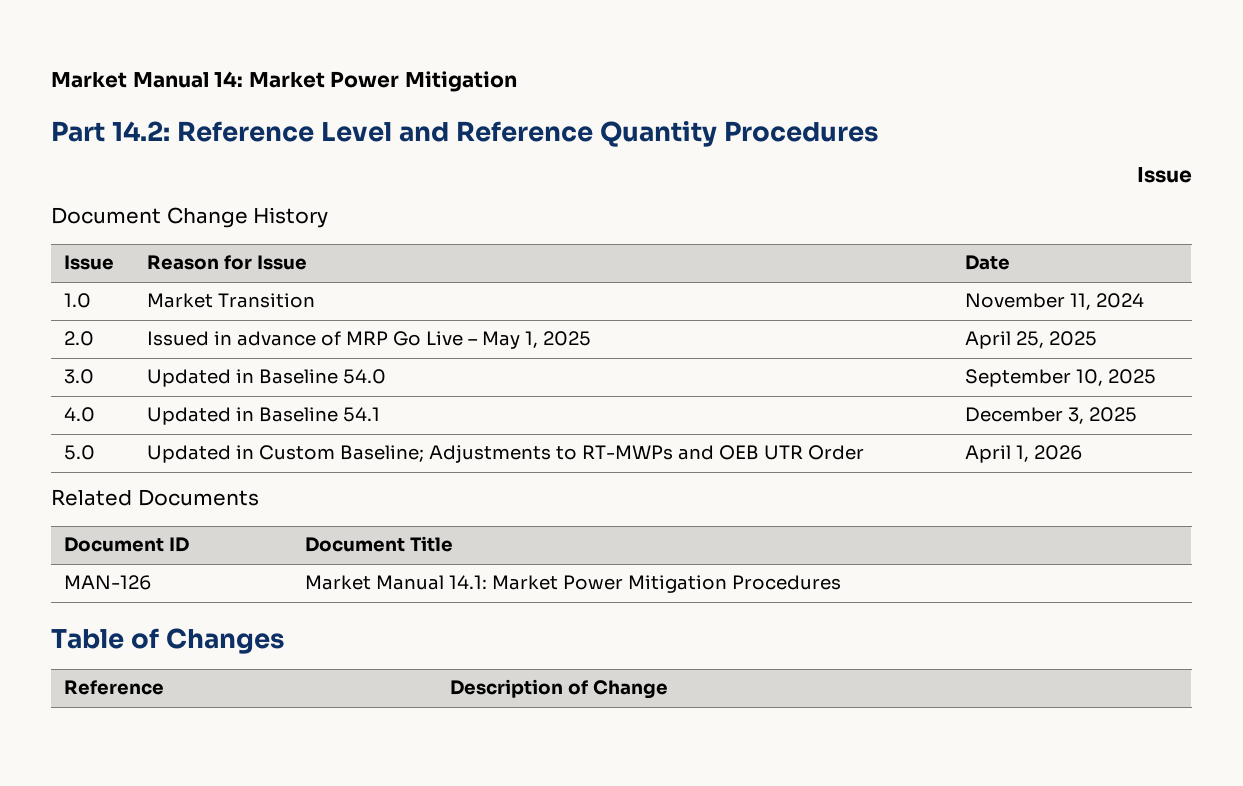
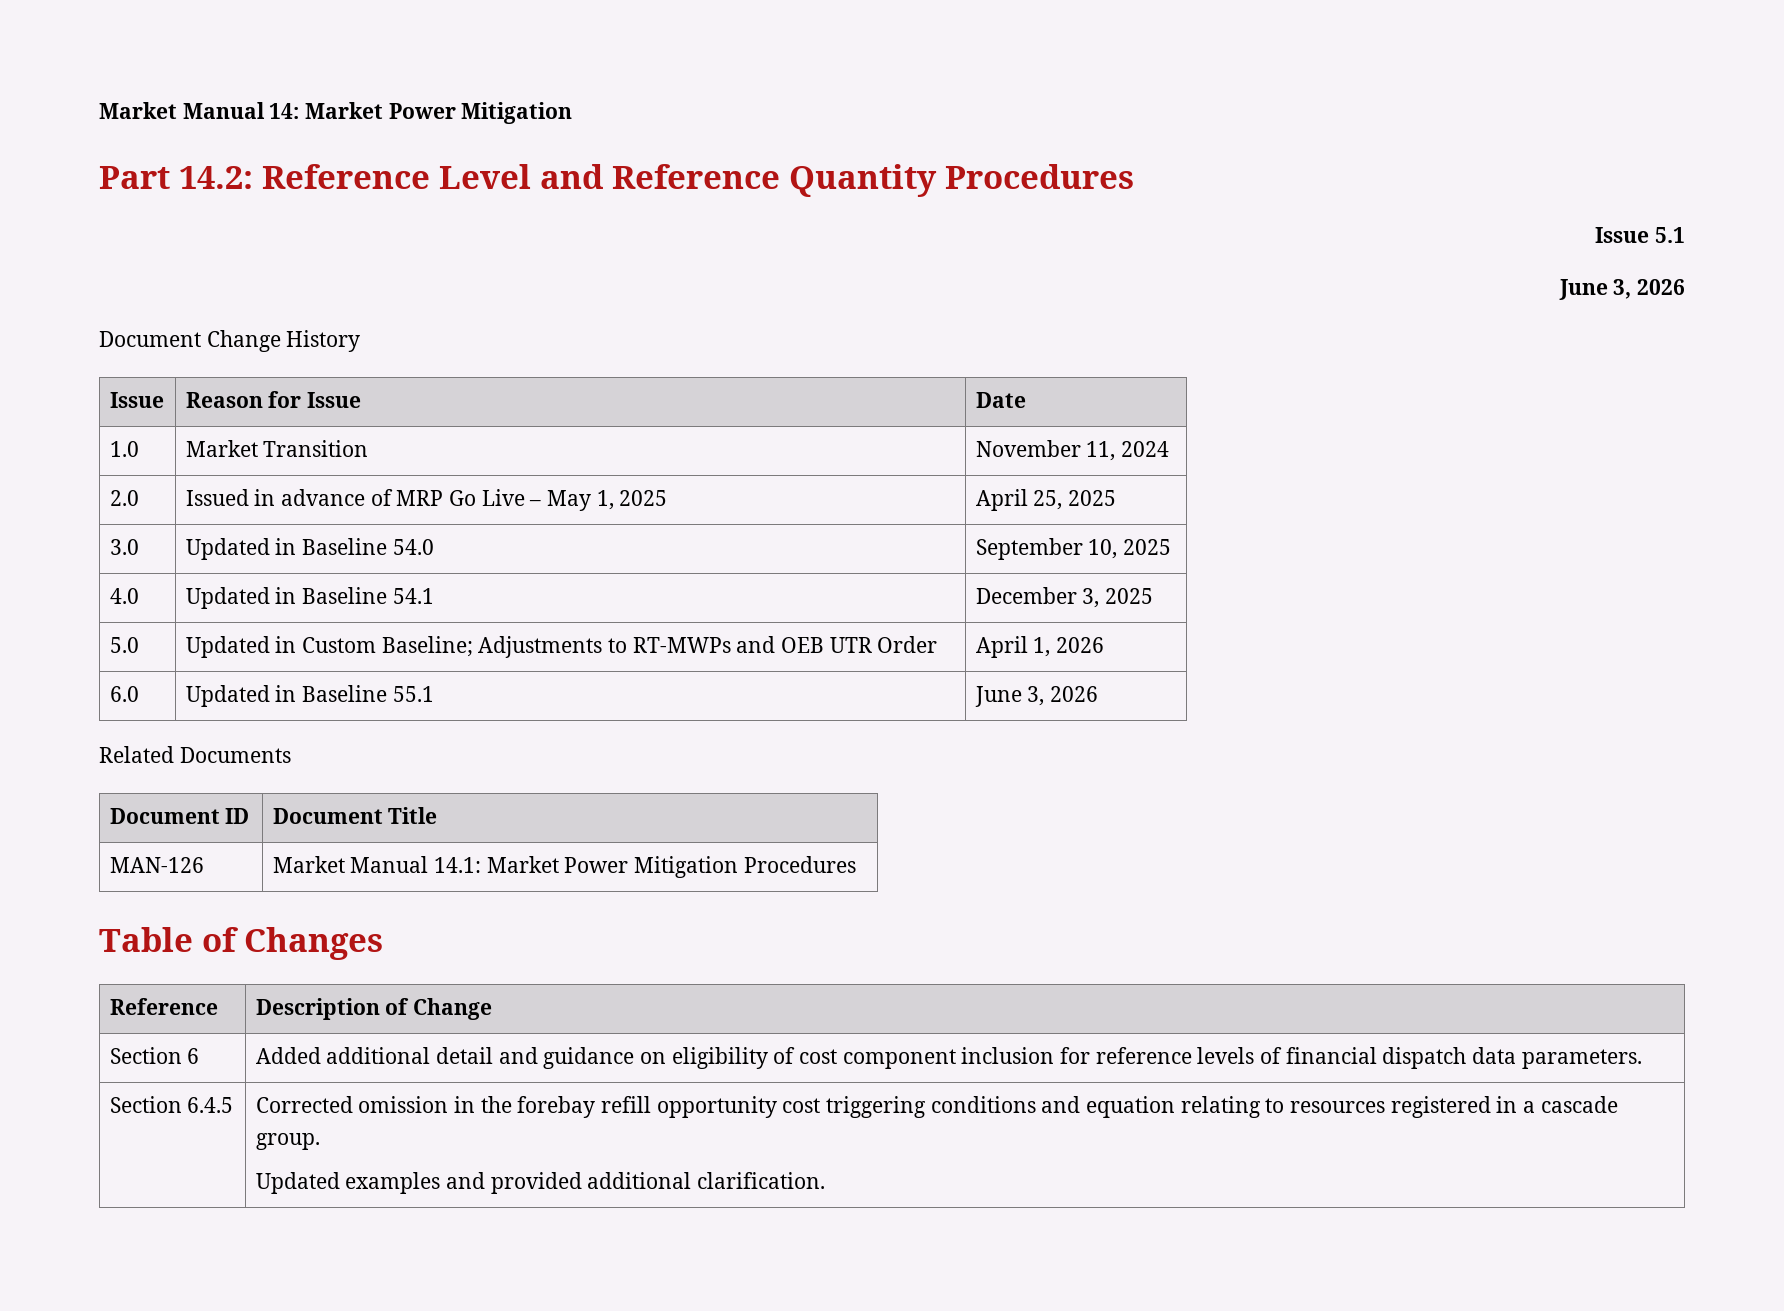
  Part 14.2: Reference Level and Reference Quantity Procedures
- Issue
+ Issue 5.1
+ June 3, 2026
+ 6.0 | Updated in Baseline 55.1 | June 3, 2026
+ Section 6 | Added additional detail and guidance on eligibility of cost component inclusion for reference levels of financial dispatch data parameters.
+ Section 6.4.5 | Corrected omission in the forebay refill opportunity cost triggering conditions and equation relating to resources registered in a cascade group.
+ Updated examples and provided additional clarification.

